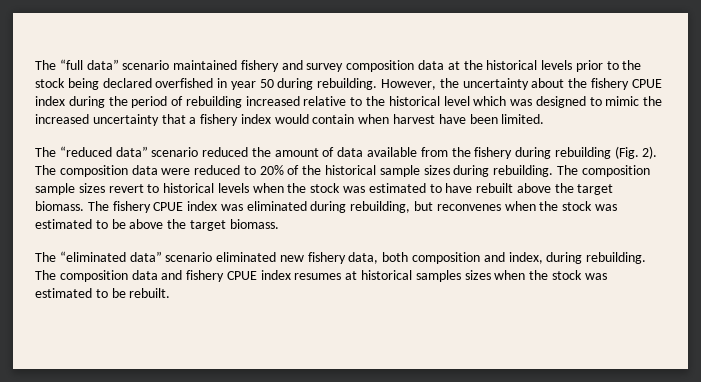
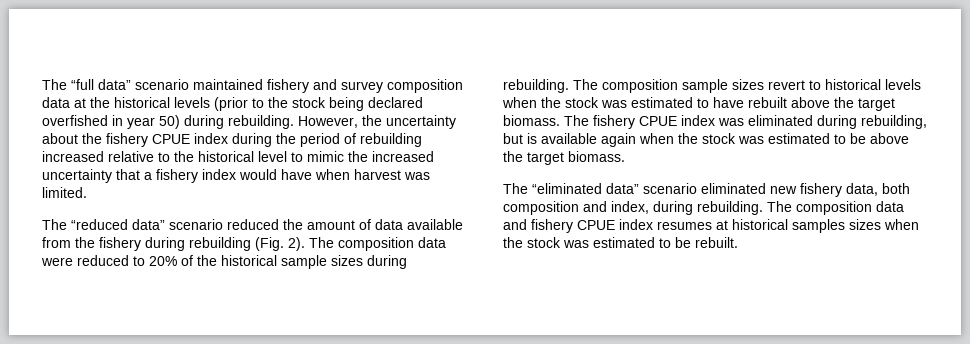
- The “full data” scenario maintained fishery and survey composition data at the historical levels prior to the stock being declared overfished in year 50 during rebuilding.
+ The “full data” scenario maintained fishery and survey composition data at the historical levels (prior to the stock being declared overfished in year 50) during rebuilding.
- However, the uncertainty about the fishery CPUE index during the period of rebuilding increased relative to the historical level which was designed to mimic the increased uncertainty that a fishery index would contain when harvest have been limited.
+ However, the uncertainty about the fishery CPUE index during the period of rebuilding increased relative to the historical level to mimic the increased uncertainty that a fishery index would have when harvest was limited.
- The fishery CPUE index was eliminated during rebuilding, but reconvenes when the stock was estimated to be above the target biomass.
+ The fishery CPUE index was eliminated during rebuilding, but is available again when the stock was estimated to be above the target biomass.

